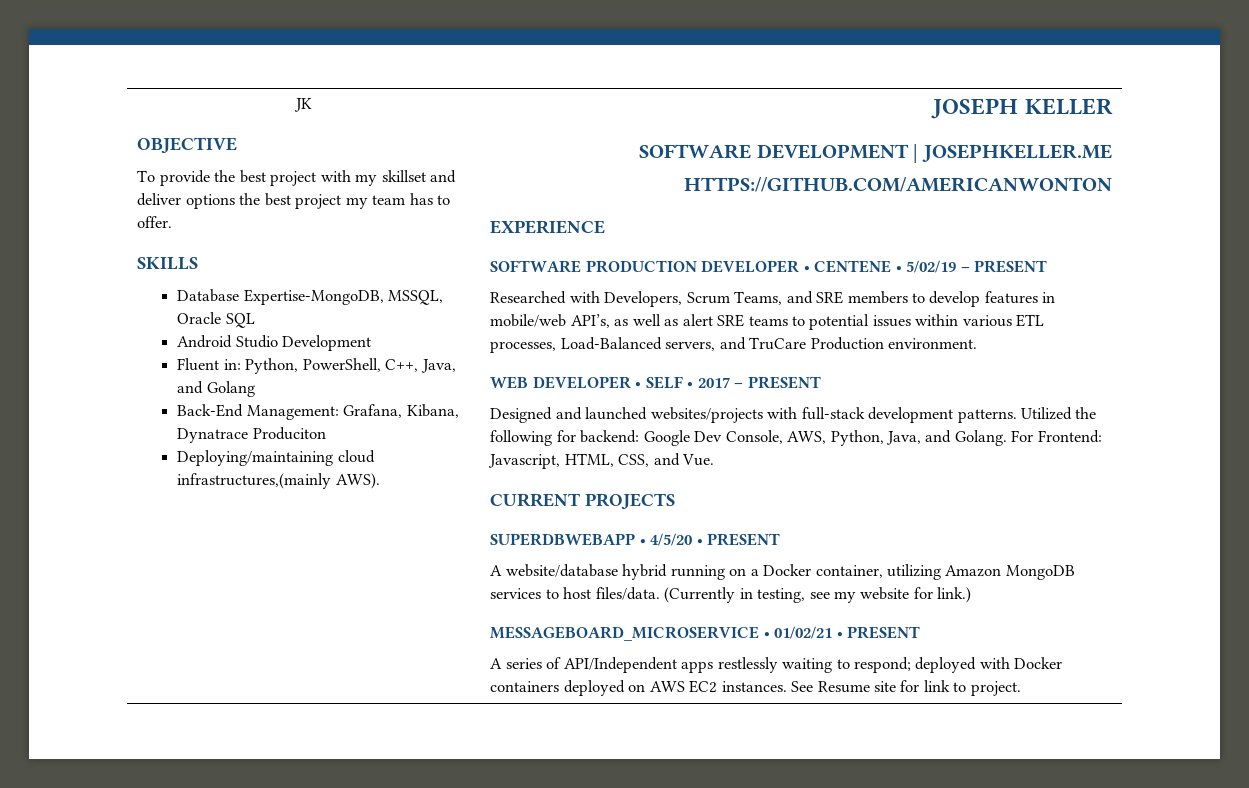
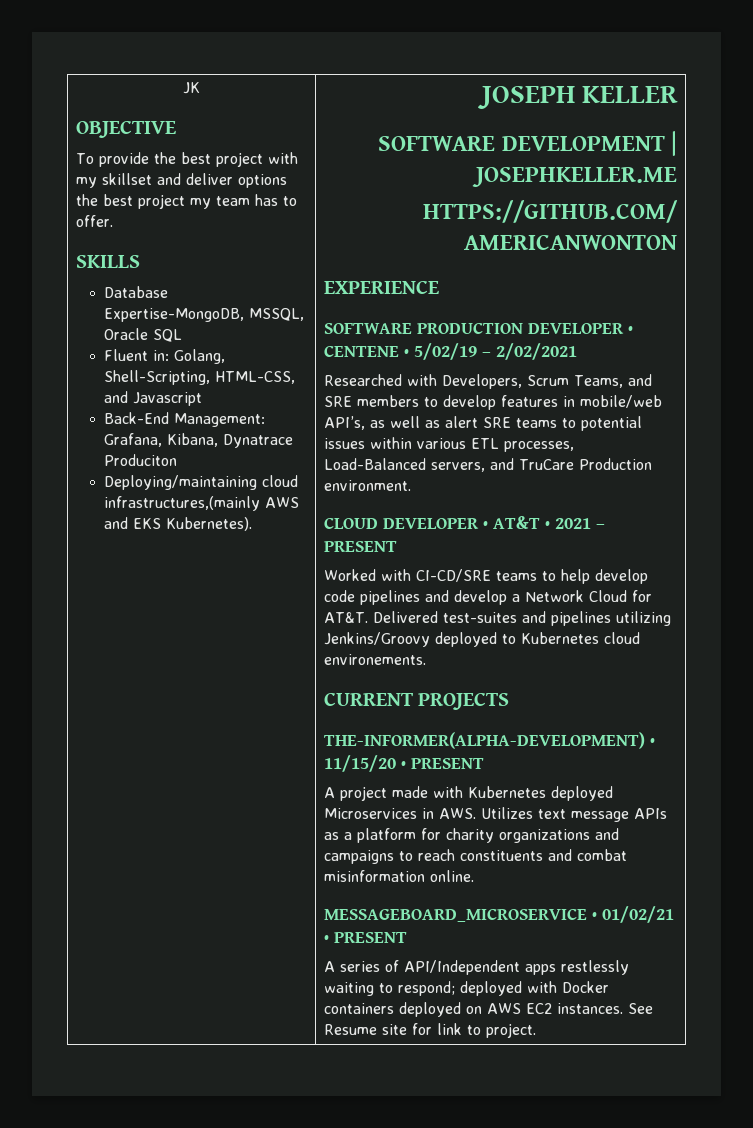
- Android Studio Development
- Fluent in: Python, PowerShell, C++, Java, and Golang
+ Fluent in: Golang, Shell-Scripting, HTML-CSS, and Javascript
- Deploying/maintaining cloud infrastructures,(mainly AWS).
+ Deploying/maintaining cloud infrastructures,(mainly AWS and EKS Kubernetes).
- SOFTWARE PRODUCTION DEVELOPER • CENTENE • 5/02/19 – PRESENT
+ SOFTWARE PRODUCTION DEVELOPER • CENTENE • 5/02/19 – 2/02/2021
- WEB DEVELOPER • SELF • 2017 – PRESENT
- Designed and launched websites/projects with full-stack development patterns. Utilized the following for backend: Google Dev Console, AWS, Python, Java, and Golang. For Frontend: Javascript, HTML, CSS, and Vue.
+ CLOUD DEVELOPER • AT&T • 2021 – PRESENT
+ Worked with CI-CD/SRE teams to help develop code pipelines and develop a Network Cloud for AT&T. Delivered test-suites and pipelines utilizing Jenkins/Groovy deployed to Kubernetes cloud environements.
- SUPERDBWEBAPP • 4/5/20 • PRESENT
- A website/database hybrid running on a Docker container, utilizing Amazon MongoDB services to host files/data. (Currently in testing, see my website for link.)
+ THE-INFORMER(ALPHA-DEVELOPMENT) • 11/15/20 • PRESENT
+ A project made with Kubernetes deployed Microservices in AWS. Utilizes text message APIs as a platform for charity organizations and campaigns to reach constituents and combat misinformation online.

